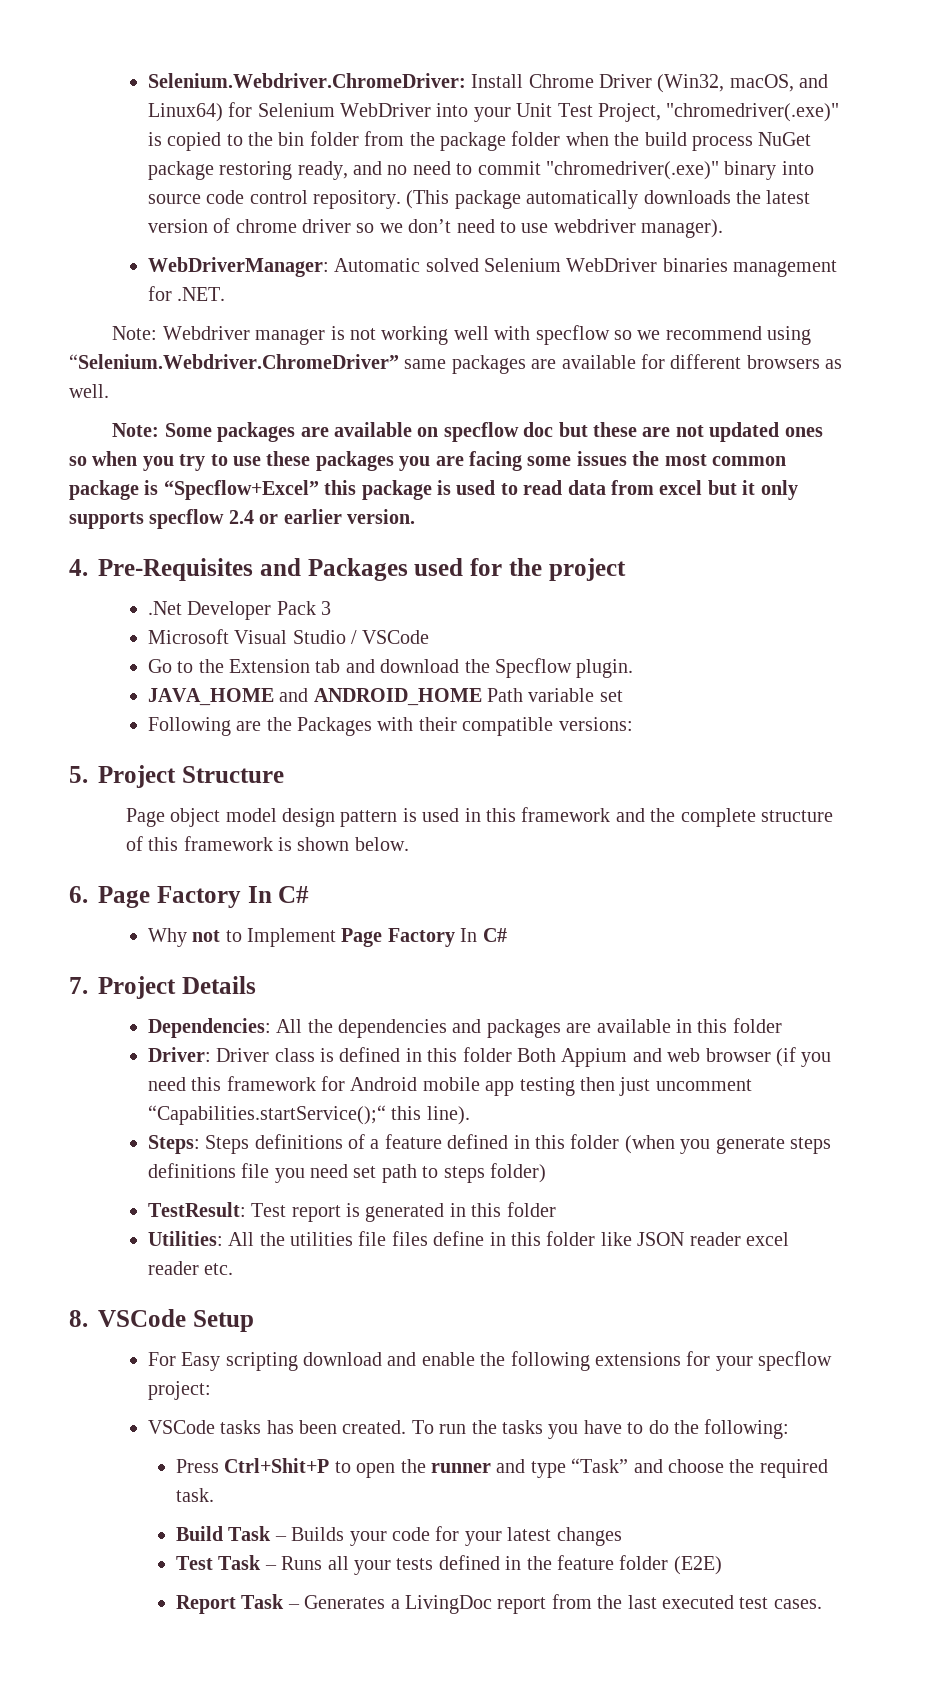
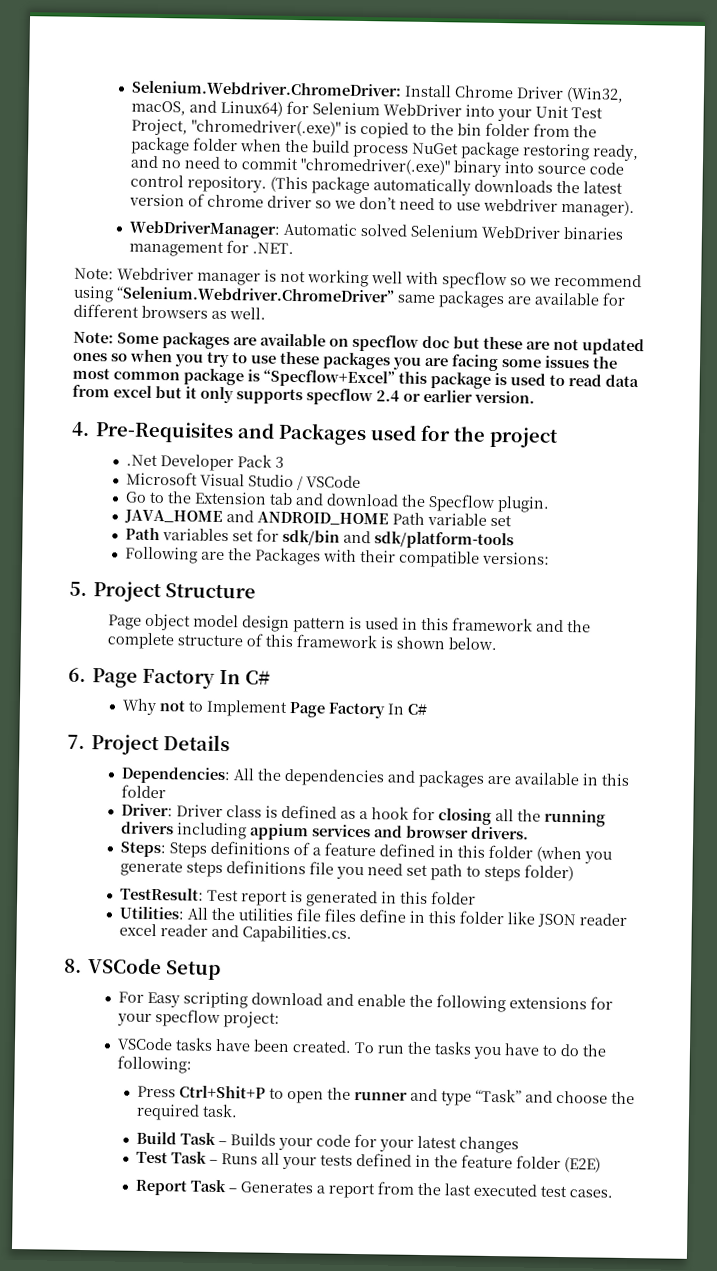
+ Path variables set for sdk/bin and sdk/platform-tools
- Driver: Driver class is defined in this folder Both Appium and web browser (if you need this framework for Android mobile app testing then just uncomment “Capabilities.startService();“ this line).
+ Driver: Driver class is defined as a hook for closing all the running drivers including appium services and browser drivers.
- Utilities: All the utilities file files define in this folder like JSON reader excel reader etc.
+ Utilities: All the utilities file files define in this folder like JSON reader excel reader and Capabilities.cs.
- VSCode tasks has been created.
+ VSCode tasks have been created.
- Report Task – Generates a LivingDoc report from the last executed test cases.
+ Report Task – Generates a report from the last executed test cases.

